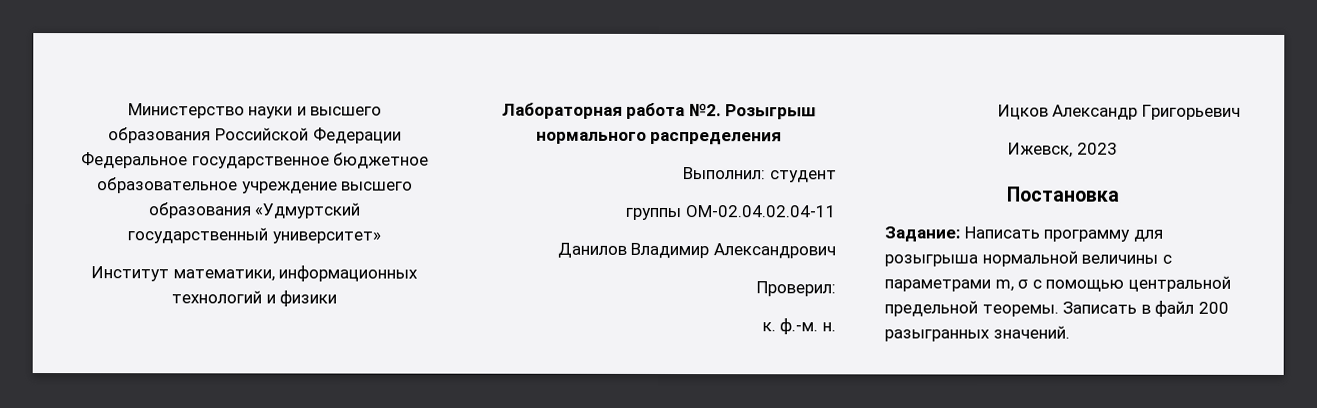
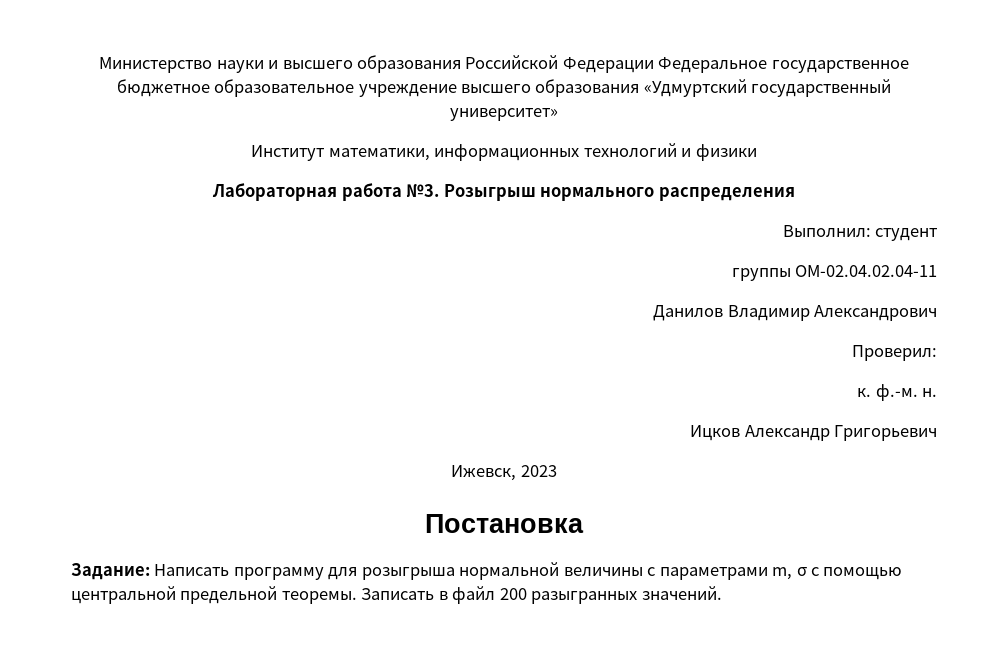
- Лабораторная работа №2.
+ Лабораторная работа №3.

